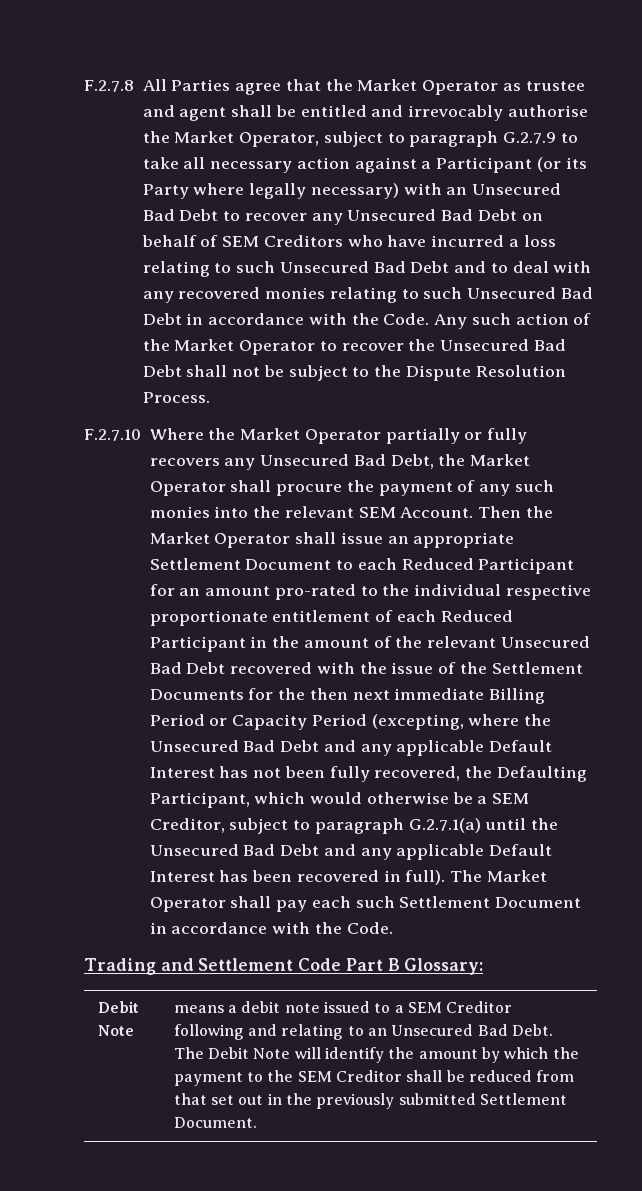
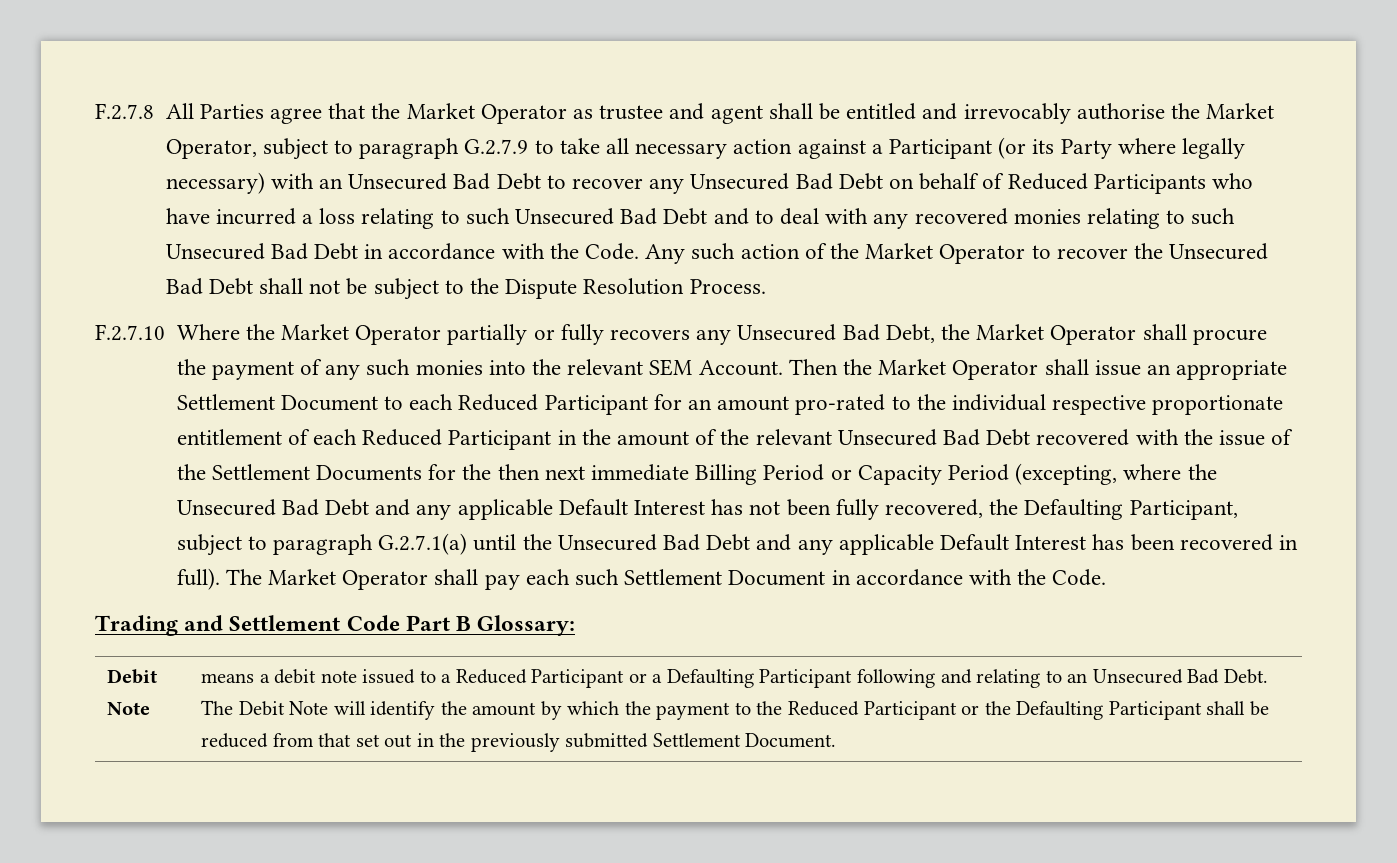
- F.2.7.8 All Parties agree that the Market Operator as trustee and agent shall be entitled and irrevocably authorise the Market Operator, subject to paragraph G.2.7.9 to take all necessary action against a Participant (or its Party where legally necessary) with an Unsecured Bad Debt to recover any Unsecured Bad Debt on behalf of SEM Creditors who have incurred a loss relating to such Unsecured Bad Debt and to deal with any recovered monies relating to such Unsecured Bad Debt in accordance with the Code.
+ F.2.7.8 All Parties agree that the Market Operator as trustee and agent shall be entitled and irrevocably authorise the Market Operator, subject to paragraph G.2.7.9 to take all necessary action against a Participant (or its Party where legally necessary) with an Unsecured Bad Debt to recover any Unsecured Bad Debt on behalf of Reduced Participants who have incurred a loss relating to such Unsecured Bad Debt and to deal with any recovered monies relating to such Unsecured Bad Debt in accordance with the Code.
- Then the Market Operator shall issue an appropriate Settlement Document to each Reduced Participant for an amount pro-rated to the individual respective proportionate entitlement of each Reduced Participant in the amount of the relevant Unsecured Bad Debt recovered with the issue of the Settlement Documents for the then next immediate Billing Period or Capacity Period (excepting, where the Unsecured Bad Debt and any applicable Default Interest has not been fully recovered, the Defaulting Participant, which would otherwise be a SEM Creditor, subject to paragraph G.2.7.1(a) until the Unsecured Bad Debt and any applicable Default Interest has been recovered in full).
+ Then the Market Operator shall issue an appropriate Settlement Document to each Reduced Participant for an amount pro-rated to the individual respective proportionate entitlement of each Reduced Participant in the amount of the relevant Unsecured Bad Debt recovered with the issue of the Settlement Documents for the then next immediate Billing Period or Capacity Period (excepting, where the Unsecured Bad Debt and any applicable Default Interest has not been fully recovered, the Defaulting Participant, subject to paragraph G.2.7.1(a) until the Unsecured Bad Debt and any applicable Default Interest has been recovered in full).
- means a debit note issued to a SEM Creditor following and relating to an Unsecured Bad Debt.
+ means a debit note issued to a Reduced Participant or a Defaulting Participant following and relating to an Unsecured Bad Debt.
- The Debit Note will identify the amount by which the payment to the SEM Creditor shall be reduced from that set out in the previously submitted Settlement Document.
+ The Debit Note will identify the amount by which the payment to the Reduced Participant or the Defaulting Participant shall be reduced from that set out in the previously submitted Settlement Document.

